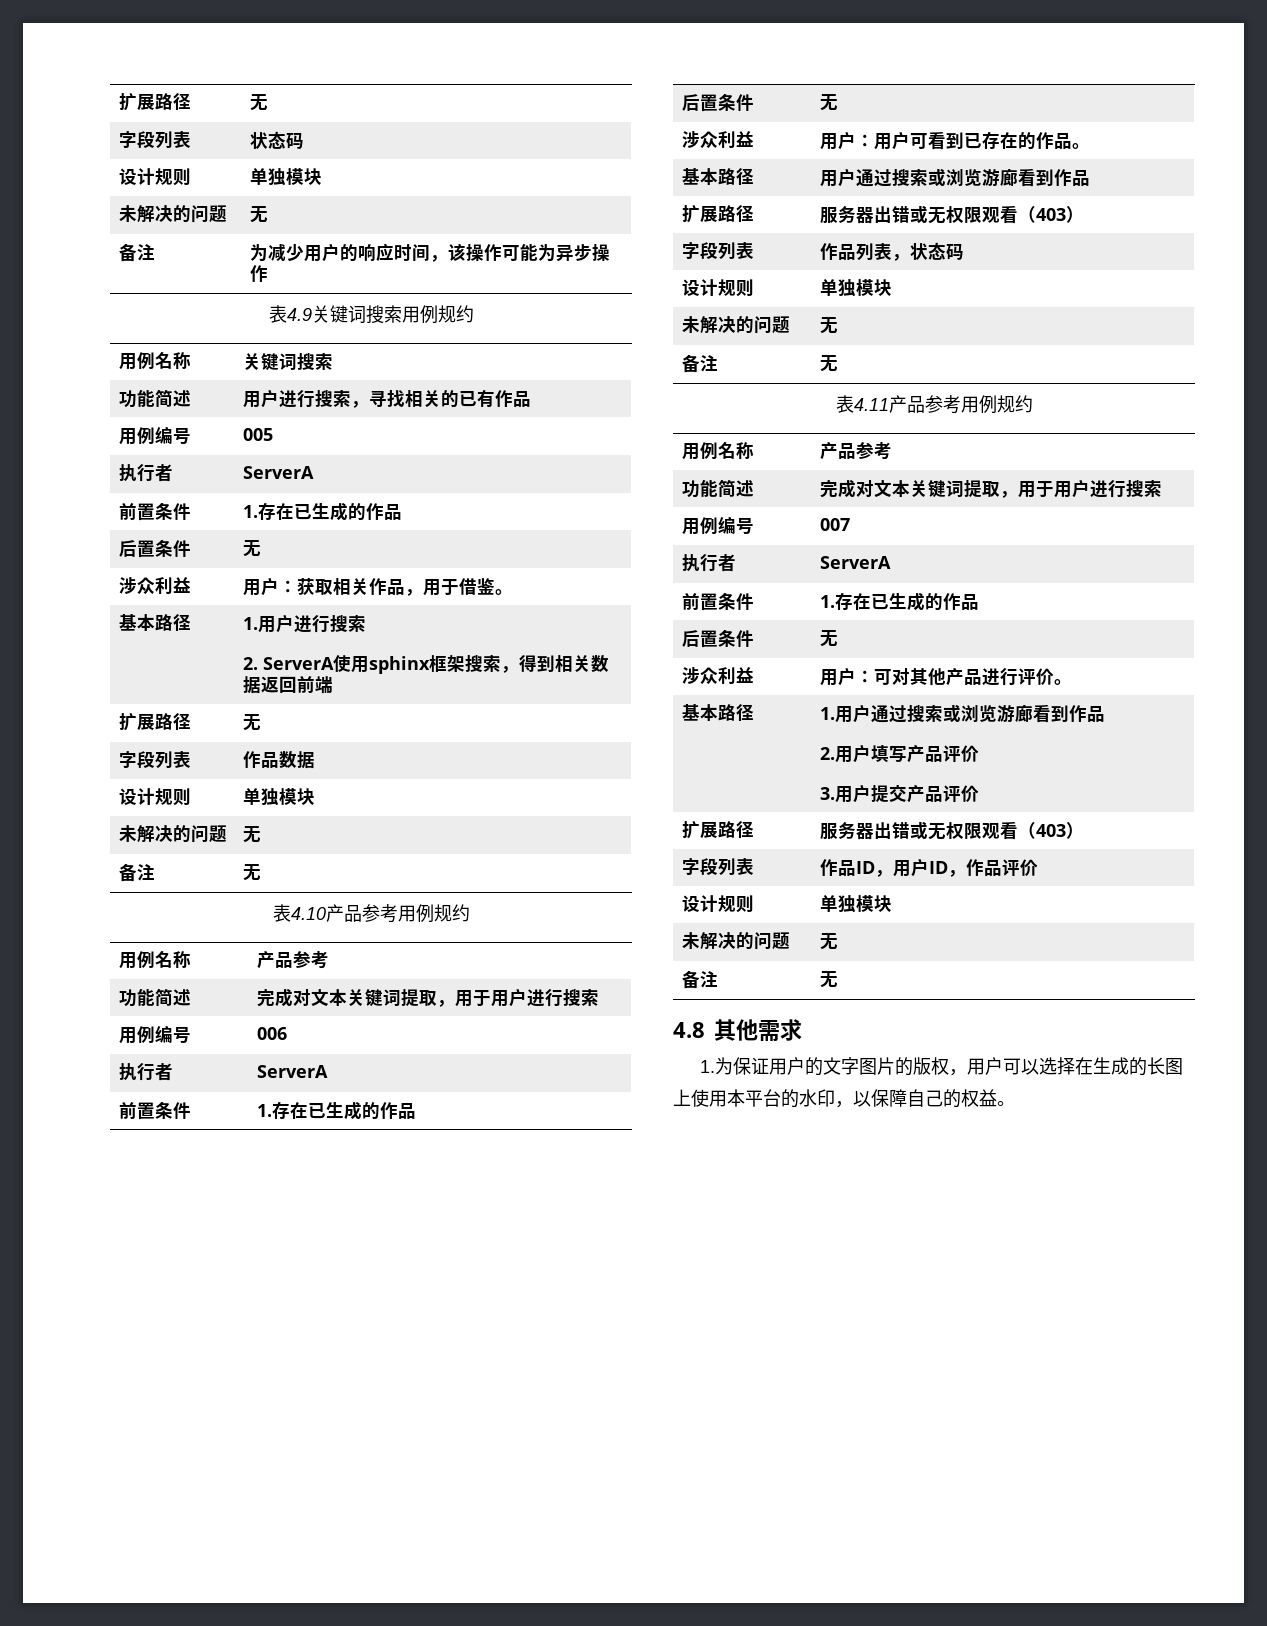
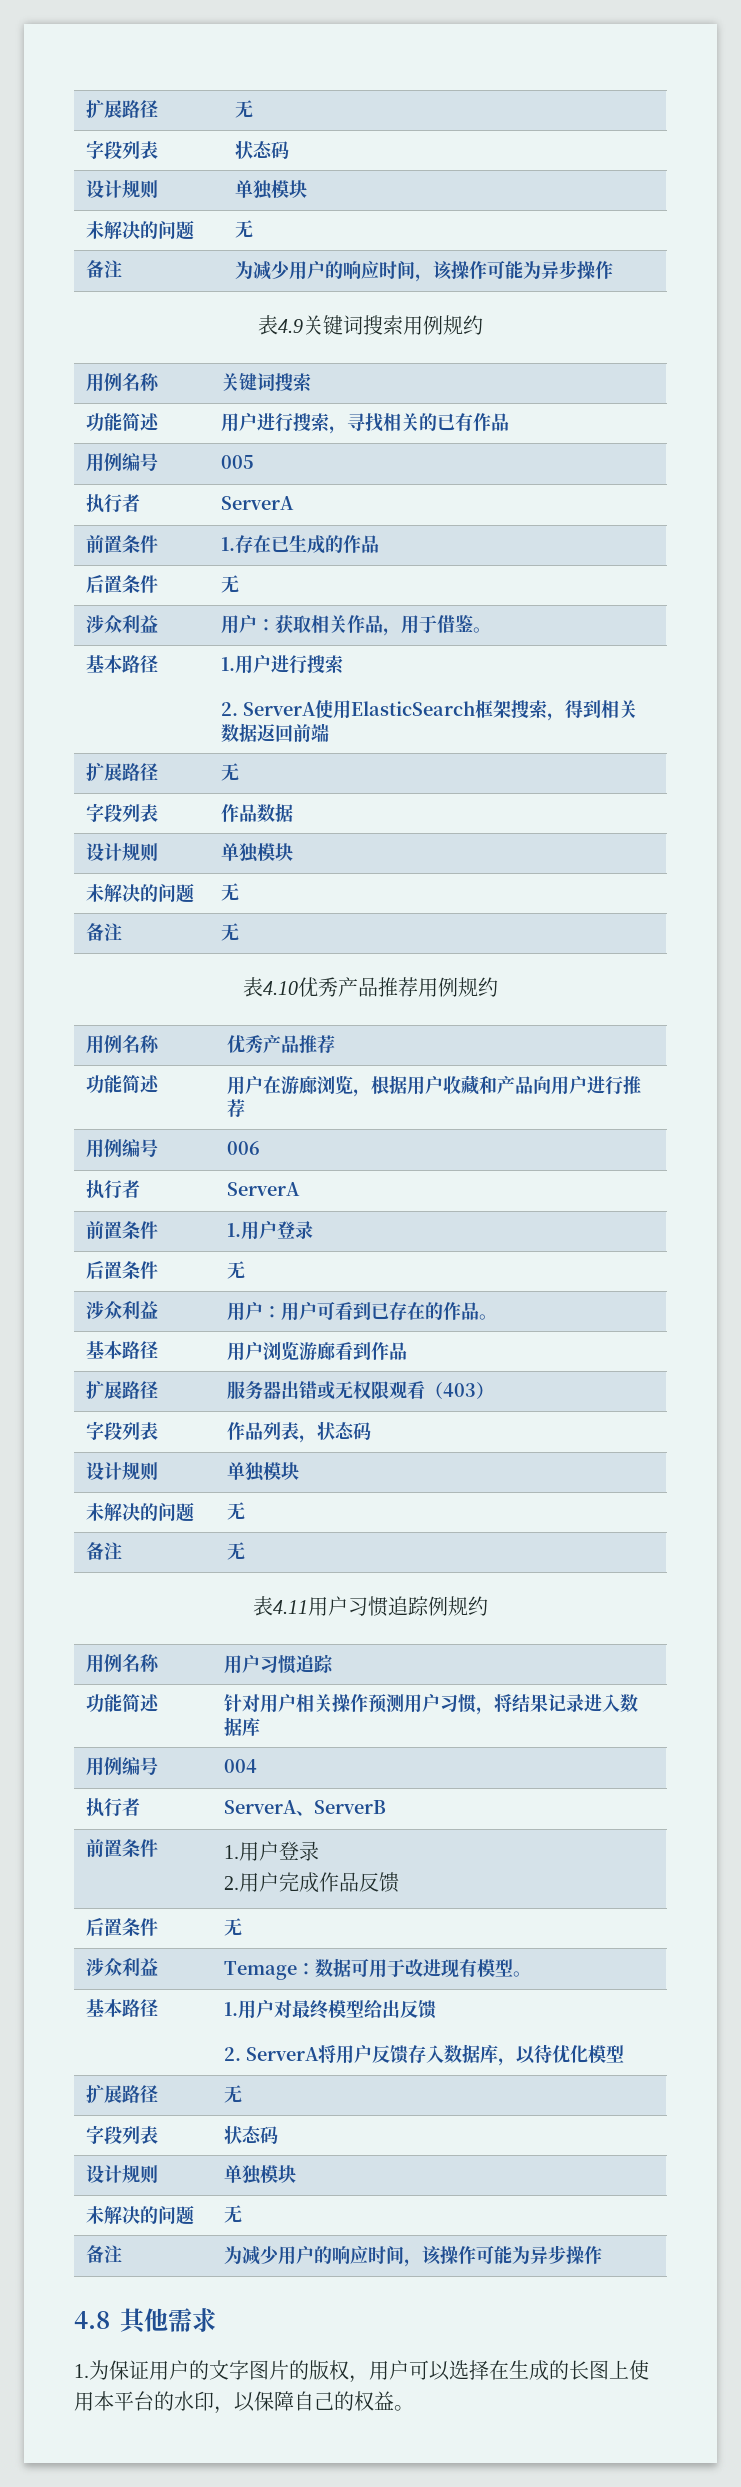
  基本路径 | 1.用户进行搜索
- 2. ServerA使用sphinx框架搜索，得到相关数据返回前端
+ 2. ServerA使用ElasticSearch框架搜索，得到相关数据返回前端
- 表4.10产品参考用例规约
- 用例名称 | 产品参考
- 功能简述 | 完成对文本关键词提取，用于用户进行搜索
+ 表4.10优秀产品推荐用例规约
+ 用例名称 | 优秀产品推荐
+ 功能简述 | 用户在游廊浏览，根据用户收藏和产品向用户进行推荐
  用例编号 | 006
  执行者 | ServerA
- 前置条件 | 1.存在已生成的作品
+ 前置条件 | 1.用户登录
- 基本路径 | 用户通过搜索或浏览游廊看到作品
+ 基本路径 | 用户浏览游廊看到作品
- 表4.11产品参考用例规约
- 用例名称 | 产品参考
- 功能简述 | 完成对文本关键词提取，用于用户进行搜索
- 用例编号 | 007
- 执行者 | ServerA
- 前置条件 | 1.存在已生成的作品
+ 表4.11用户习惯追踪例规约
+ 用例名称 | 用户习惯追踪
+ 功能简述 | 针对用户相关操作预测用户习惯，将结果记录进入数据库
+ 用例编号 | 004
+ 执行者 | ServerA、ServerB
+ 前置条件 | 1.用户登录
+ 2.用户完成作品反馈
  后置条件 | 无
- 涉众利益 | 用户：可对其他产品进行评价。
- 基本路径 | 1.用户通过搜索或浏览游廊看到作品
- 2.用户填写产品评价
- 3.用户提交产品评价
- 扩展路径 | 服务器出错或无权限观看（403）
- 字段列表 | 作品ID，用户ID，作品评价
+ 涉众利益 | Temage：数据可用于改进现有模型。
+ 基本路径 | 1.用户对最终模型给出反馈
+ 2. ServerA将用户反馈存入数据库，以待优化模型
+ 扩展路径 | 无
+ 字段列表 | 状态码
  设计规则 | 单独模块
  未解决的问题 | 无
- 备注 | 无
+ 备注 | 为减少用户的响应时间，该操作可能为异步操作

